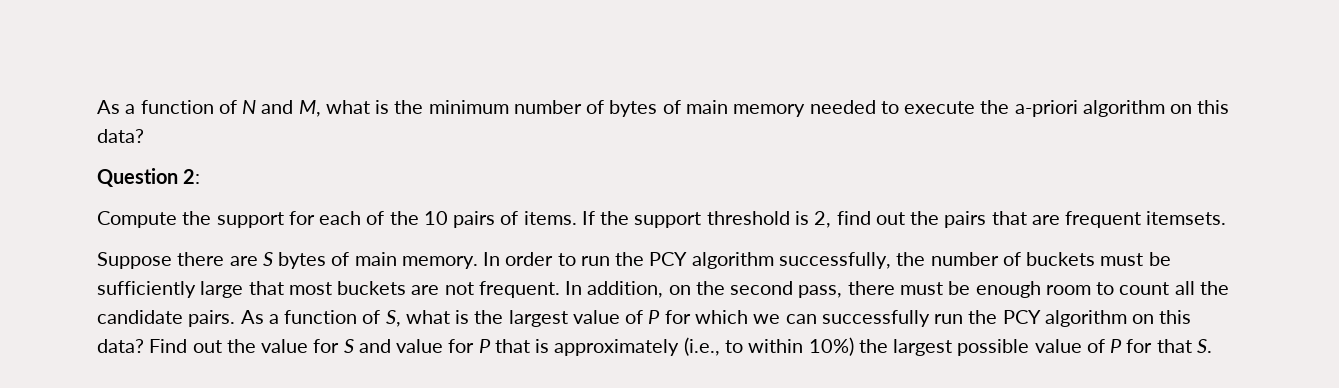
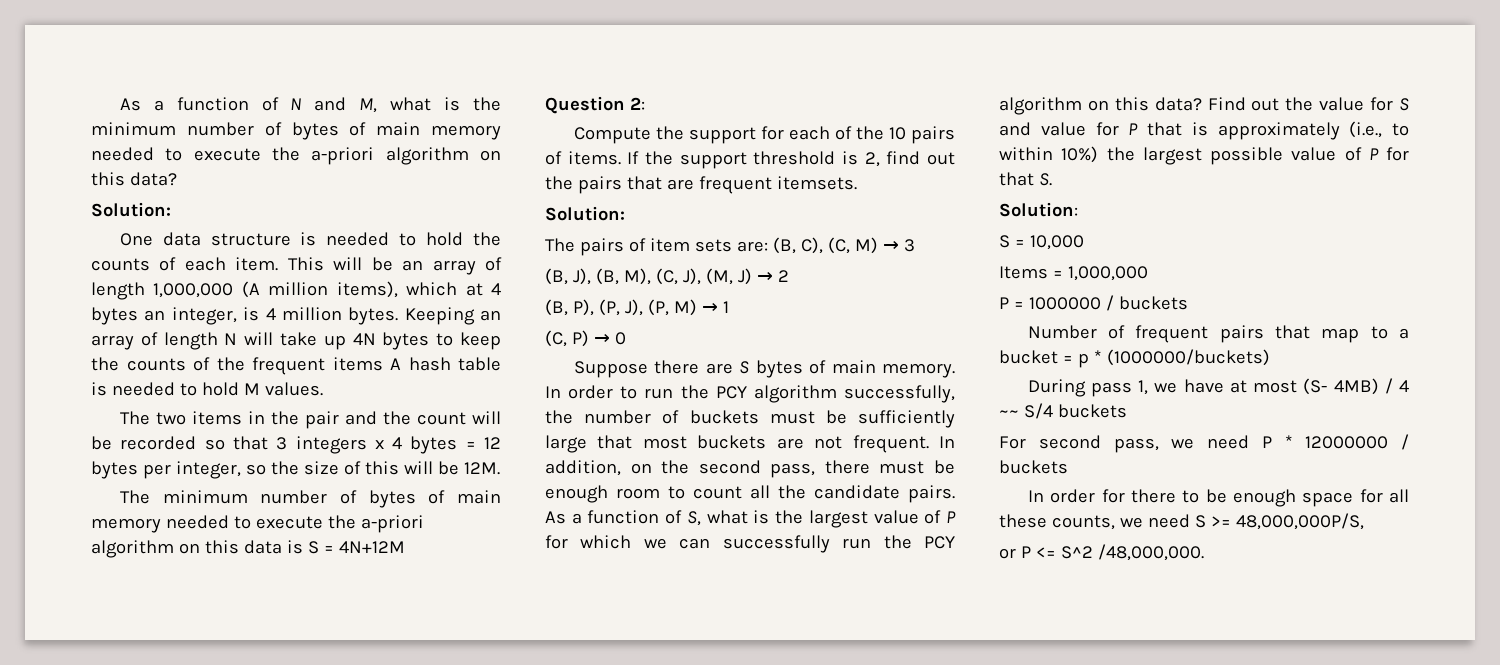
  As a function of N and M, what is the minimum number of bytes of main memory needed to execute the a-priori algorithm on this data?
+ Solution:
+ One data structure is needed to hold the counts of each item. This will be an array of length 1,000,000 (A million items), which at 4 bytes an integer, is 4 million bytes. Keeping an array of length N will take up 4N bytes to keep the counts of the frequent items A hash table is needed to hold M values.
+ The two items in the pair and the count will be recorded so that 3 integers x 4 bytes = 12 bytes per integer, so the size of this will be 12M.
+ The minimum number of bytes of main memory needed to execute the a-priori algorithm on this data is S = 4N+12M
  If the support threshold is 2, find out the pairs that are frequent itemsets.
+ Solution:
+ The pairs of item sets are: (B, C), (C, M) → 3
+ (B, J), (B, M), (C, J), (M, J) → 2
+ (B, P), (P, J), (P, M) → 1
+ (C, P) → 0
  Find out the value for S and value for P that is approximately (i.e., to within 10%) the largest possible value of P for that S.
+ Solution:
+ S = 10,000
+ Items = 1,000,000
+ P = 1000000 / buckets
+ Number of frequent pairs that map to a bucket = p * (1000000/buckets)
+ During pass 1, we have at most (S- 4MB) / 4 ~~ S/4 buckets
+ For second pass, we need P * 12000000 / buckets
+ In order for there to be enough space for all these counts, we need S >= 48,000,000P/S,
+ or P <= S^2 /48,000,000.

